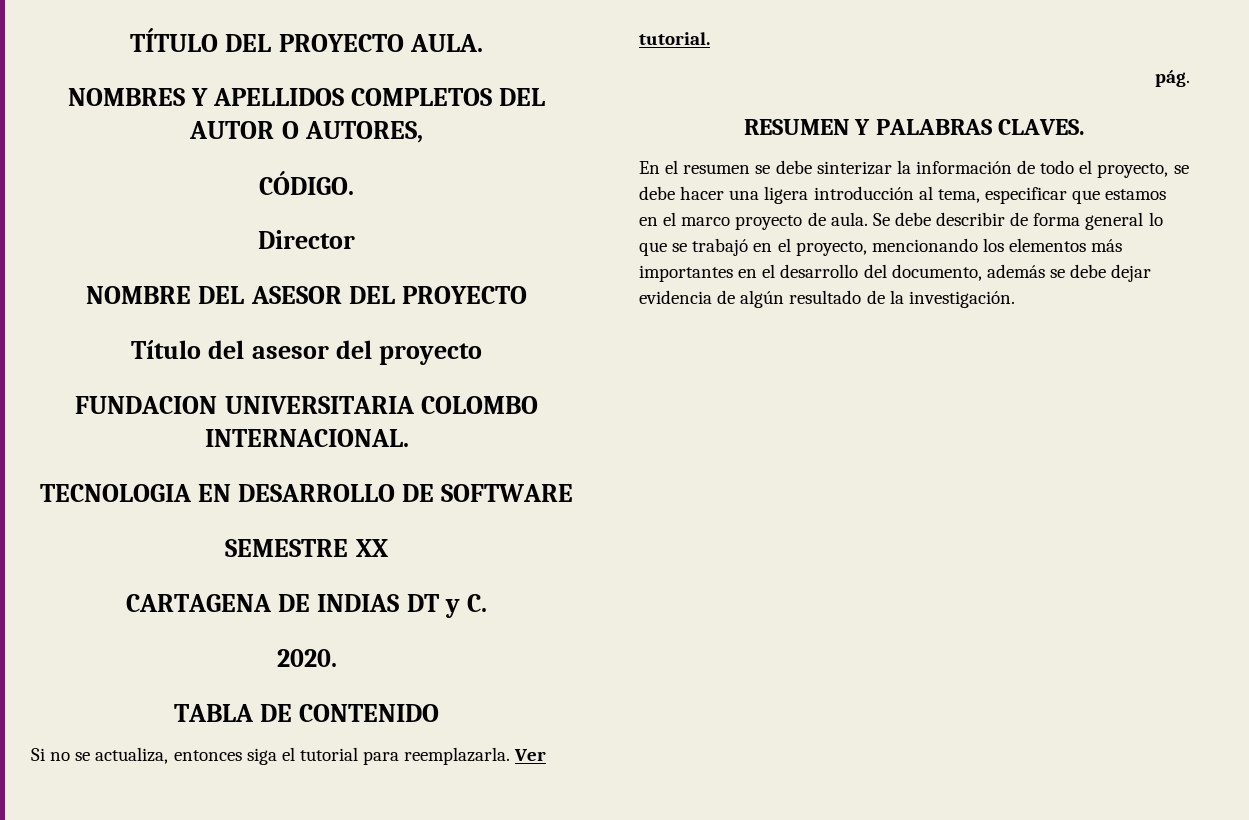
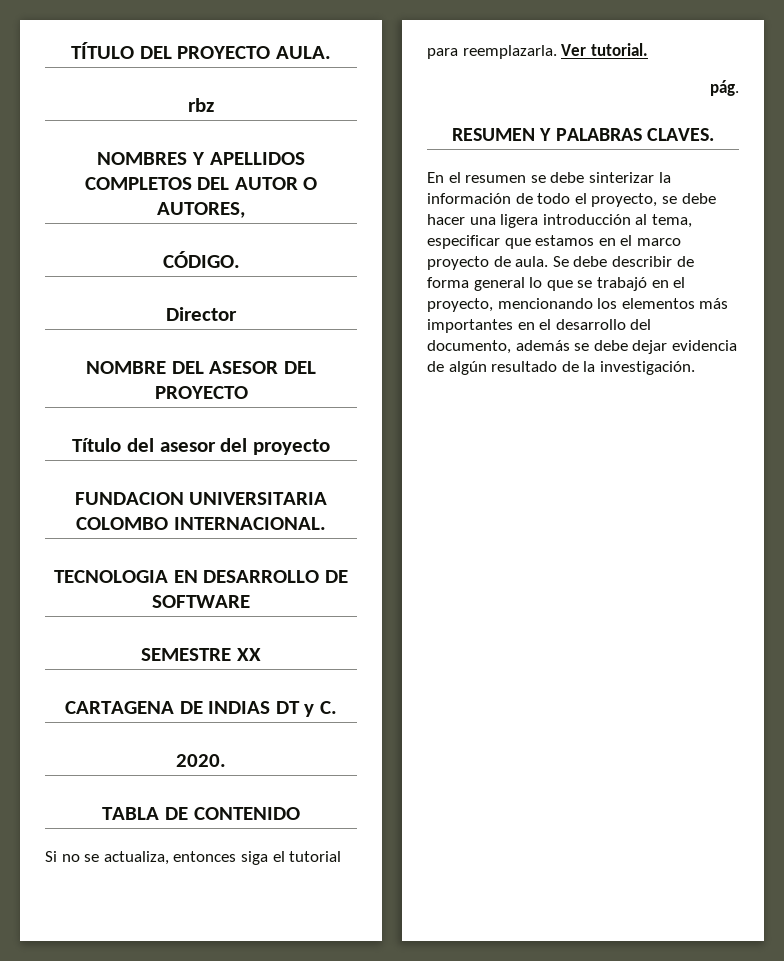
+ rbz

